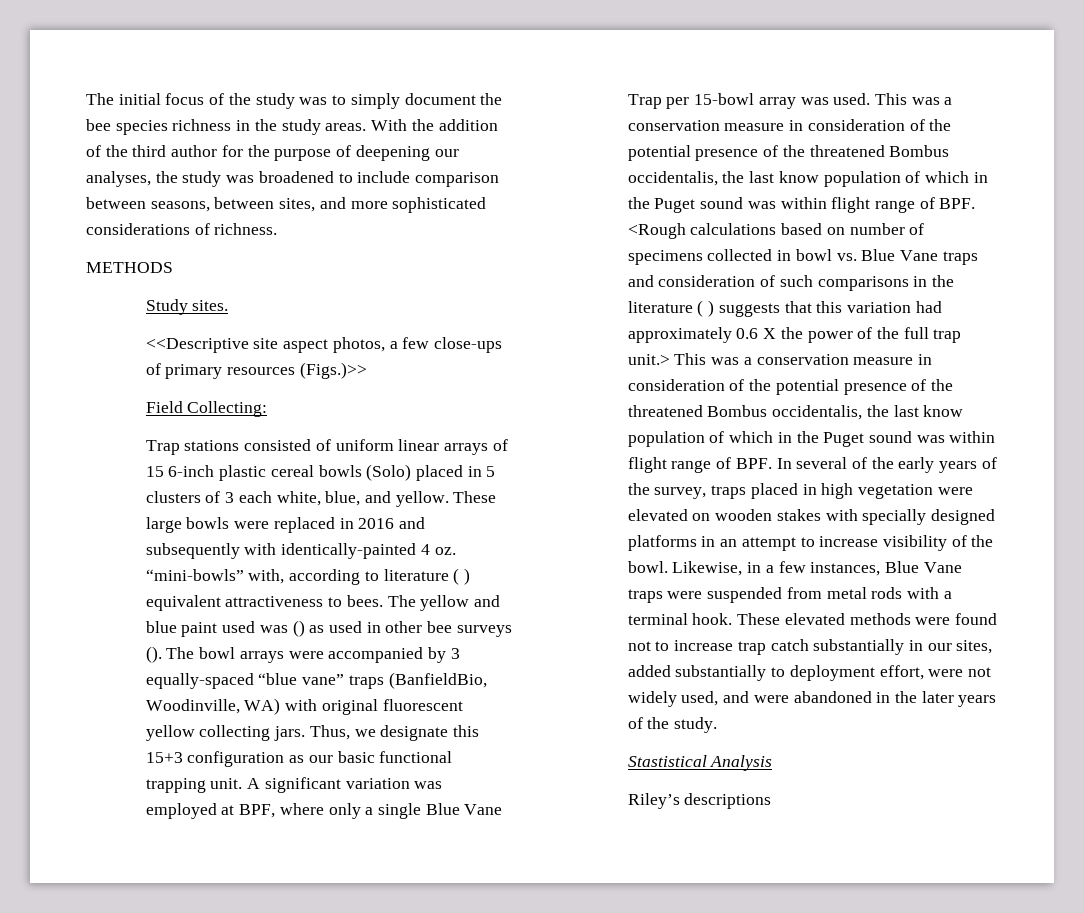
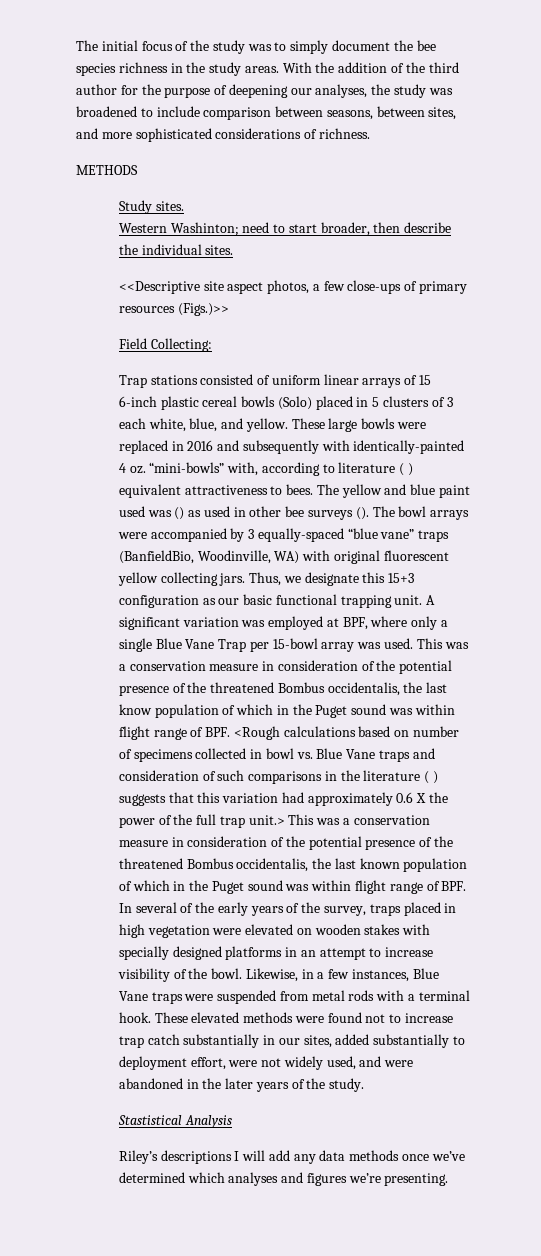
+ Western Washinton; need to start broader, then describe the individual sites.
- This was a conservation measure in consideration of the potential presence of the threatened Bombus occidentalis, the last know population of which in the Puget sound was within flight range of BPF. <Rough calculations based on number of specimens collected in bowl vs. Blue Vane traps and consideration of such comparisons in the literature ( ) suggests that this variation had approximately 0.6 X the power of the full trap unit.> This was a conservation measure in consideration of the potential presence of the threatened Bombus occidentalis, the last know population of which in the Puget sound was within flight range of BPF. In several of the early years of the survey, traps placed in high vegetation were elevated on wooden stakes with specially designed platforms in an attempt to increase visibility of the bowl.
+ This was a conservation measure in consideration of the potential presence of the threatened Bombus occidentalis, the last know population of which in the Puget sound was within flight range of BPF. <Rough calculations based on number of specimens collected in bowl vs. Blue Vane traps and consideration of such comparisons in the literature ( ) suggests that this variation had approximately 0.6 X the power of the full trap unit.> This was a conservation measure in consideration of the potential presence of the threatened Bombus occidentalis, the last known population of which in the Puget sound was within flight range of BPF. In several of the early years of the survey, traps placed in high vegetation were elevated on wooden stakes with specially designed platforms in an attempt to increase visibility of the bowl.
- Riley’s descriptions
+ Riley’s descriptions I will add any data methods once we’ve determined which analyses and figures we’re presenting.

